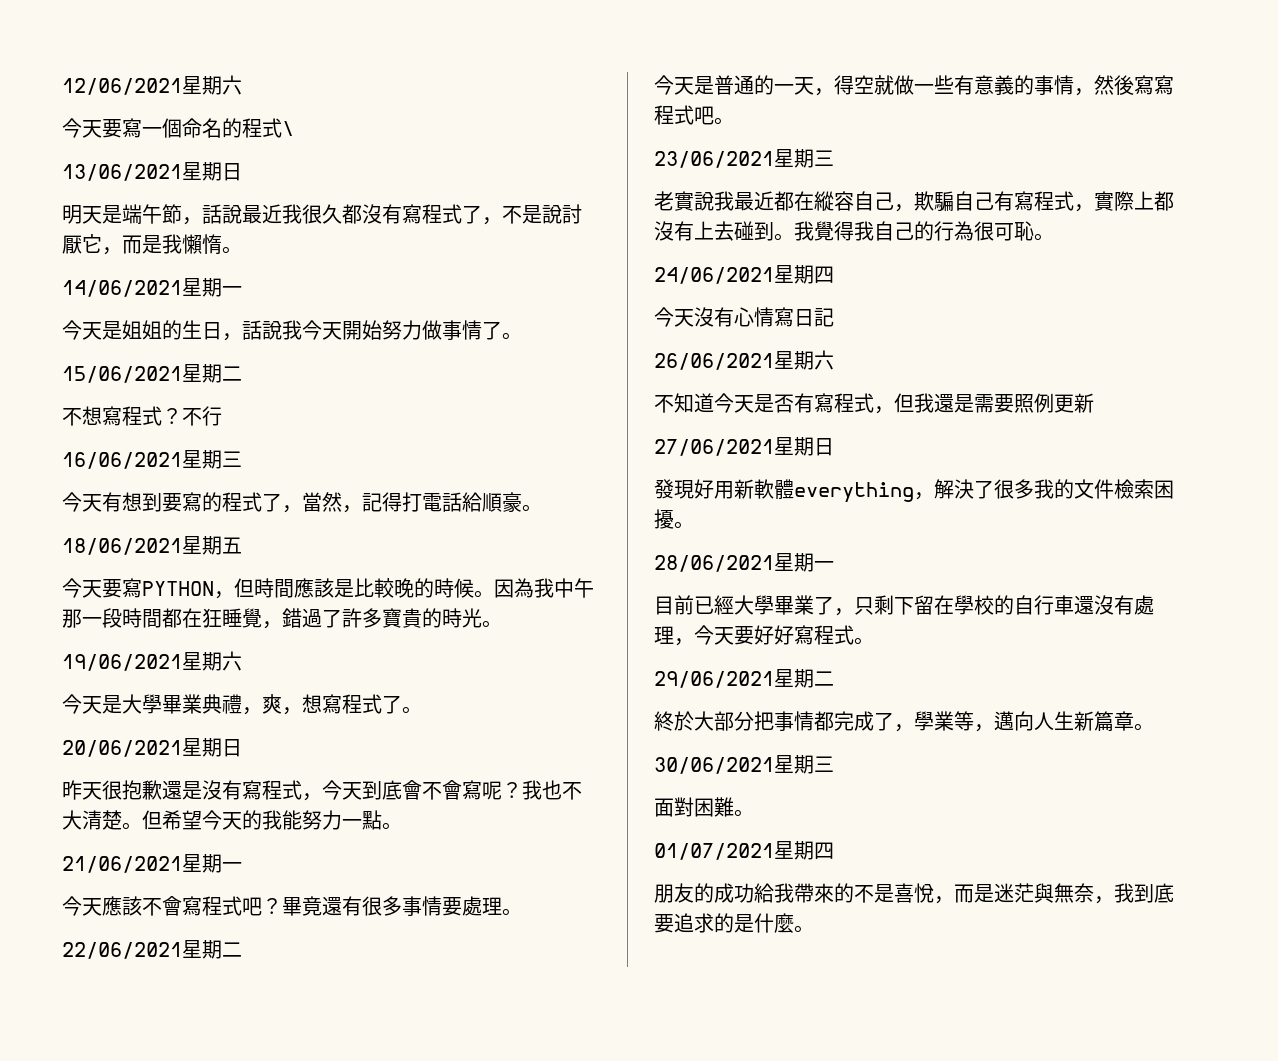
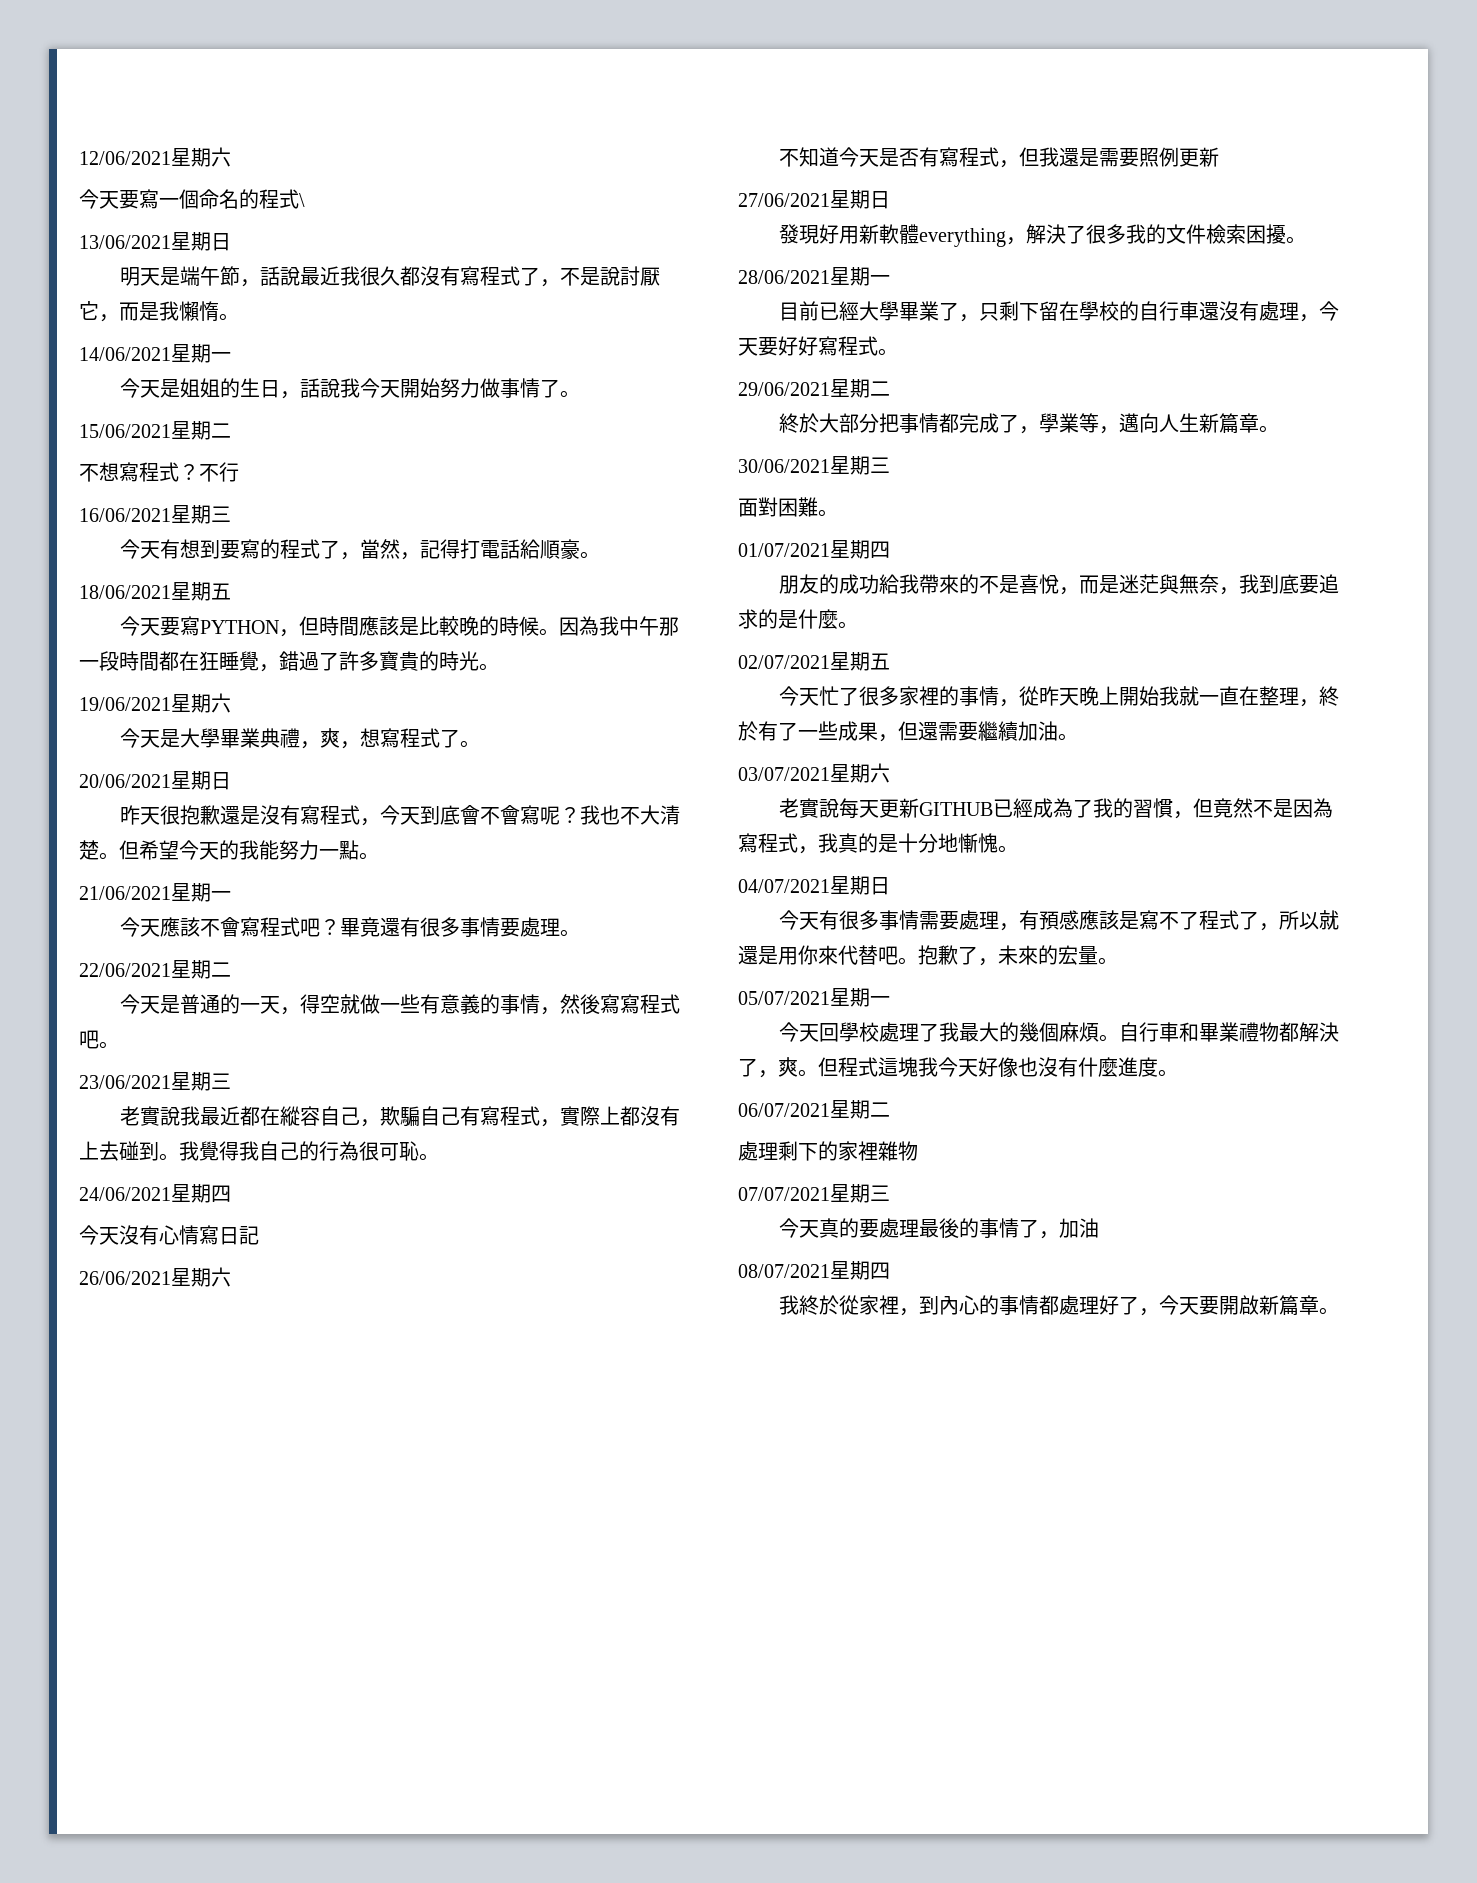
+ 02/07/2021星期五
+ 今天忙了很多家裡的事情，從昨天晚上開始我就一直在整理，終於有了一些成果，但還需要繼續加油。
+ 03/07/2021星期六
+ 老實說每天更新GITHUB已經成為了我的習慣，但竟然不是因為寫程式，我真的是十分地慚愧。
+ 04/07/2021星期日
+ 今天有很多事情需要處理，有預感應該是寫不了程式了，所以就還是用你來代替吧。抱歉了，未來的宏量。
+ 05/07/2021星期一
+ 今天回學校處理了我最大的幾個麻煩。自行車和畢業禮物都解決了，爽。但程式這塊我今天好像也沒有什麼進度。
+ 06/07/2021星期二
+ 處理剩下的家裡雜物
+ 07/07/2021星期三
+ 今天真的要處理最後的事情了，加油
+ 08/07/2021星期四
+ 我終於從家裡，到內心的事情都處理好了，今天要開啟新篇章。

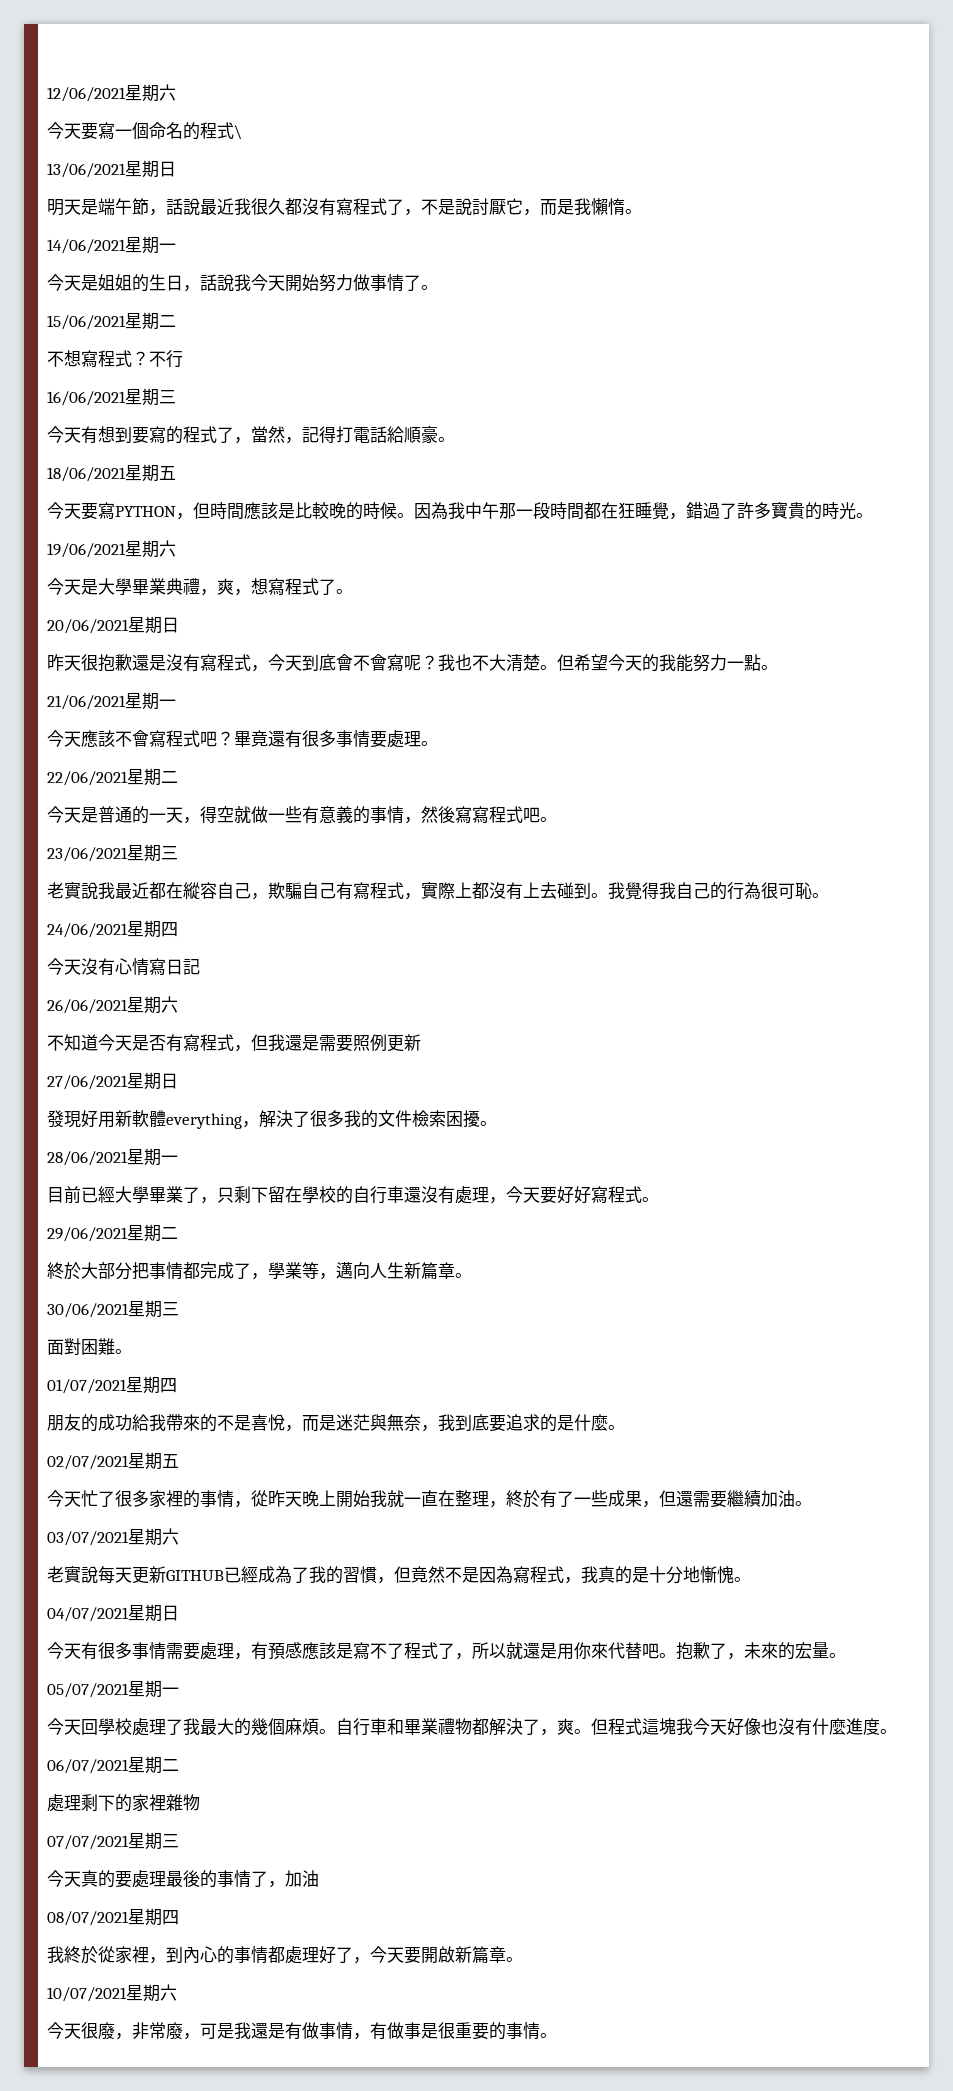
+ 10/07/2021星期六
+ 今天很廢，非常廢，可是我還是有做事情，有做事是很重要的事情。

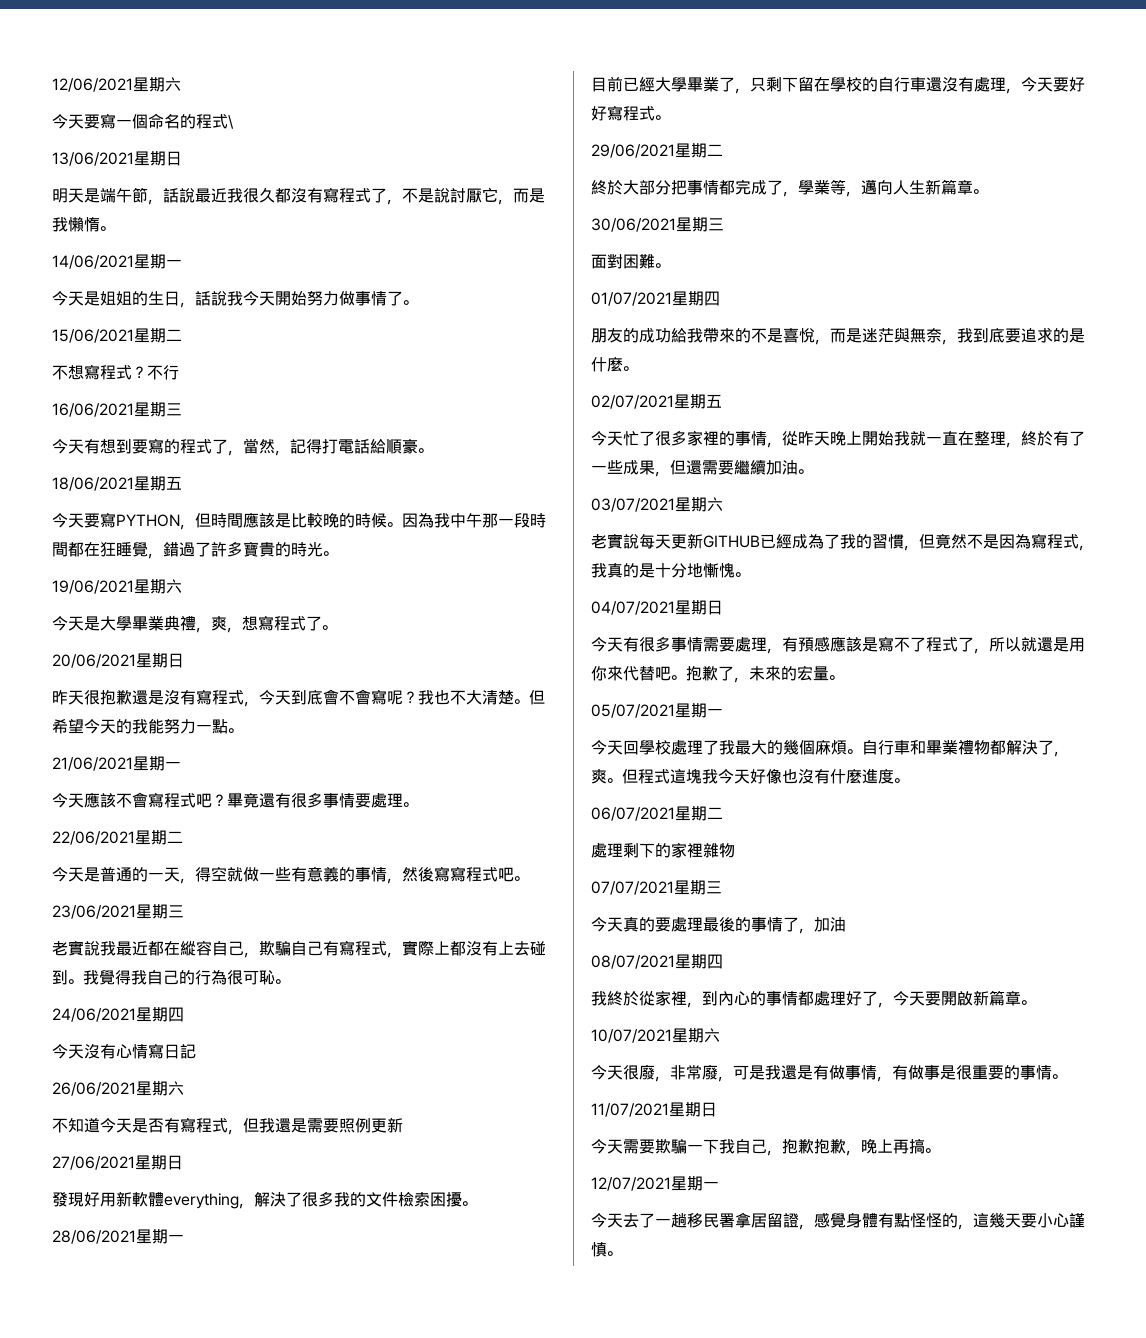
+ 11/07/2021星期日
+ 今天需要欺騙一下我自己，抱歉抱歉，晚上再搞。
+ 12/07/2021星期一
+ 今天去了一趟移民署拿居留證，感覺身體有點怪怪的，這幾天要小心謹慎。

